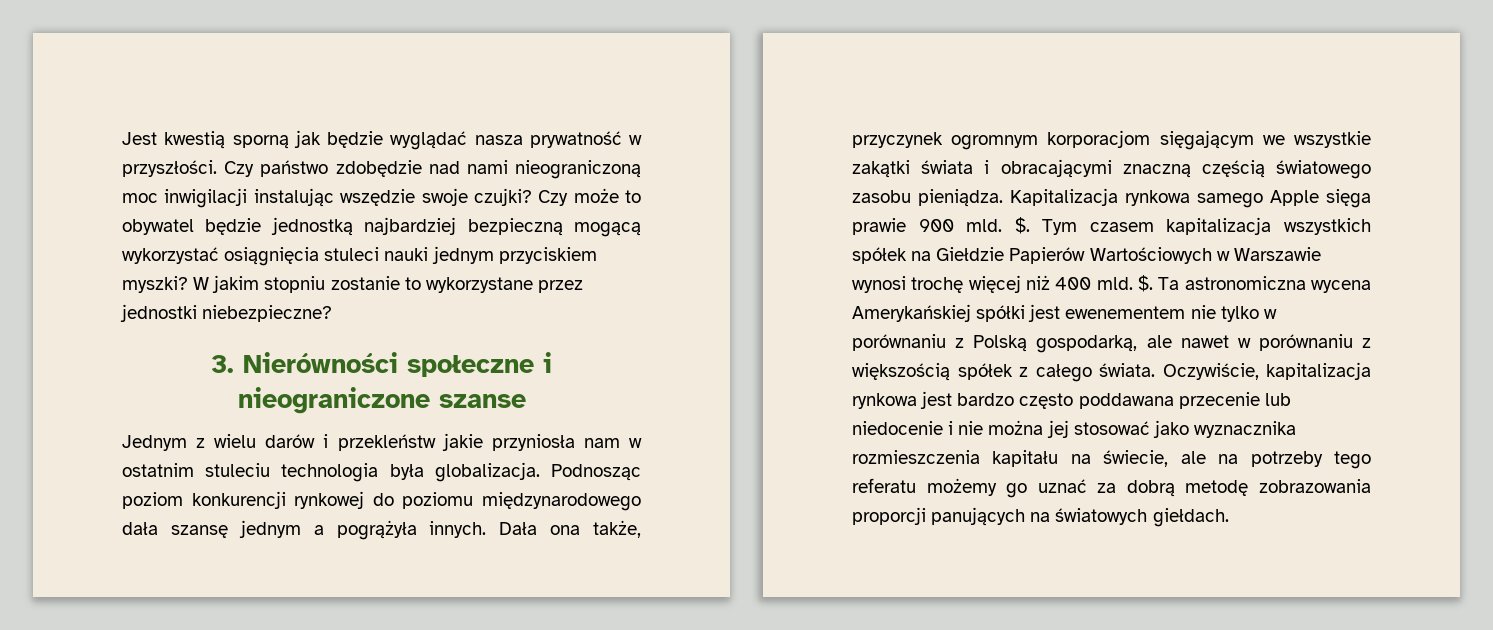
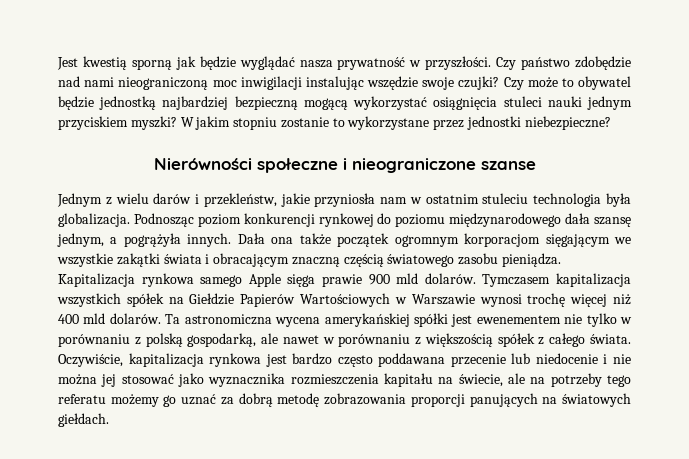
- 3. Nierówności społeczne i nieograniczone szanse
+ Nierówności społeczne i nieograniczone szanse
- Jednym z wielu darów i przekleństw jakie przyniosła nam w ostatnim stuleciu technologia była globalizacja.
+ Jednym z wielu darów i przekleństw, jakie przyniosła nam w ostatnim stuleciu technologia była globalizacja.
- Podnosząc poziom konkurencji rynkowej do poziomu międzynarodowego dała szansę jednym a pogrążyła innych.
+ Podnosząc poziom konkurencji rynkowej do poziomu międzynarodowego dała szansę jednym, a pogrążyła innych.
- Dała ona także, przyczynek ogromnym korporacjom sięgającym we wszystkie zakątki świata i obracającymi znaczną częścią światowego zasobu pieniądza.
+ Dała ona także początek ogromnym korporacjom sięgającym we wszystkie zakątki świata i obracającym znaczną częścią światowego zasobu pieniądza.
- Kapitalizacja rynkowa samego Apple sięga prawie 900 mld. $. Tym czasem kapitalizacja wszystkich spółek na Giełdzie Papierów Wartościowych w Warszawie wynosi trochę więcej niż 400 mld. $.
+ Kapitalizacja rynkowa samego Apple sięga prawie 900 mld dolarów. Tymczasem kapitalizacja wszystkich spółek na Giełdzie Papierów Wartościowych w Warszawie wynosi trochę więcej niż 400 mld dolarów.
- Ta astronomiczna wycena Amerykańskiej spółki jest ewenementem nie tylko w porównaniu z Polską gospodarką, ale nawet w porównaniu z większością spółek z całego świata.
+ Ta astronomiczna wycena amerykańskiej spółki jest ewenementem nie tylko w porównaniu z polską gospodarką, ale nawet w porównaniu z większością spółek z całego świata.

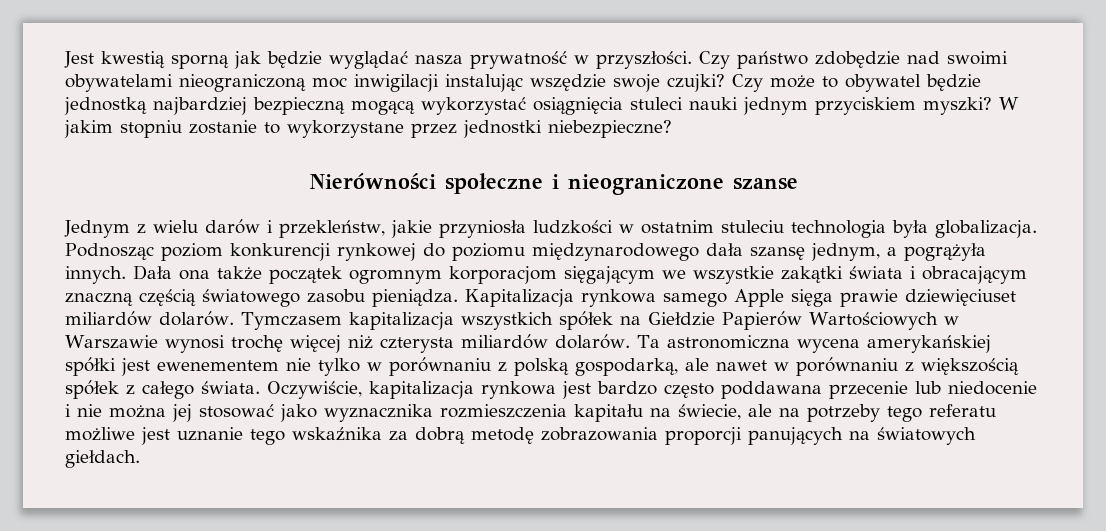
- Czy państwo zdobędzie nad nami nieograniczoną moc inwigilacji instalując wszędzie swoje czujki?
+ Czy państwo zdobędzie nad swoimi obywatelami nieograniczoną moc inwigilacji instalując wszędzie swoje czujki?
- Jednym z wielu darów i przekleństw, jakie przyniosła nam w ostatnim stuleciu technologia była globalizacja.
+ Jednym z wielu darów i przekleństw, jakie przyniosła ludzkości w ostatnim stuleciu technologia była globalizacja.
- Kapitalizacja rynkowa samego Apple sięga prawie 900 mld dolarów.
+ Kapitalizacja rynkowa samego Apple sięga prawie dziewięciuset miliardów dolarów.
- Tymczasem kapitalizacja wszystkich spółek na Giełdzie Papierów Wartościowych w Warszawie wynosi trochę więcej niż 400 mld dolarów.
+ Tymczasem kapitalizacja wszystkich spółek na Giełdzie Papierów Wartościowych w Warszawie wynosi trochę więcej niż czterysta miliardów dolarów.
- Oczywiście, kapitalizacja rynkowa jest bardzo często poddawana przecenie lub niedocenie i nie można jej stosować jako wyznacznika rozmieszczenia kapitału na świecie, ale na potrzeby tego referatu możemy go uznać za dobrą metodę zobrazowania proporcji panujących na światowych giełdach.
+ Oczywiście, kapitalizacja rynkowa jest bardzo często poddawana przecenie lub niedocenie i nie można jej stosować jako wyznacznika rozmieszczenia kapitału na świecie, ale na potrzeby tego referatu możliwe jest uznanie tego wskaźnika za dobrą metodę zobrazowania proporcji panujących na światowych giełdach.

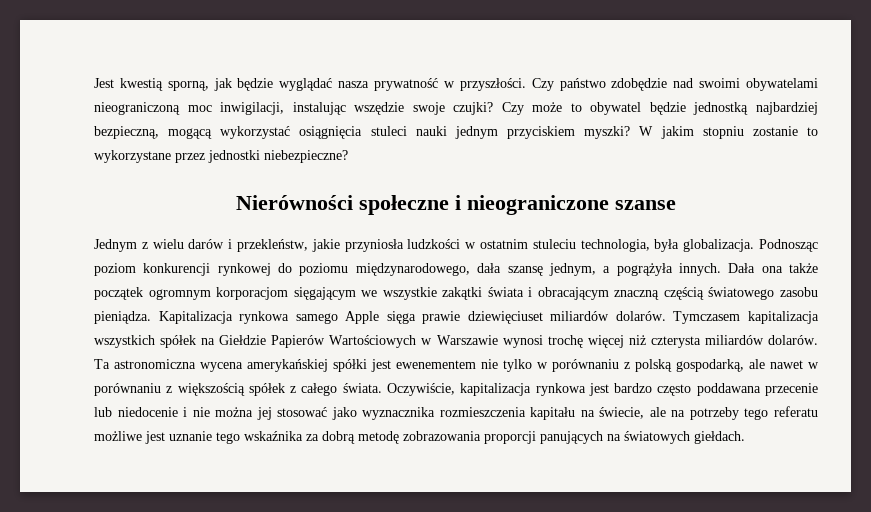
- Jest kwestią sporną jak będzie wyglądać nasza prywatność w przyszłości.
+ Jest kwestią sporną, jak będzie wyglądać nasza prywatność w przyszłości.
- Czy państwo zdobędzie nad swoimi obywatelami nieograniczoną moc inwigilacji instalując wszędzie swoje czujki?
+ Czy państwo zdobędzie nad swoimi obywatelami nieograniczoną moc inwigilacji, instalując wszędzie swoje czujki?
- Czy może to obywatel będzie jednostką najbardziej bezpieczną mogącą wykorzystać osiągnięcia stuleci nauki jednym przyciskiem myszki?
+ Czy może to obywatel będzie jednostką najbardziej bezpieczną, mogącą wykorzystać osiągnięcia stuleci nauki jednym przyciskiem myszki?
- Jednym z wielu darów i przekleństw, jakie przyniosła ludzkości w ostatnim stuleciu technologia była globalizacja.
+ Jednym z wielu darów i przekleństw, jakie przyniosła ludzkości w ostatnim stuleciu technologia, była globalizacja.
- Podnosząc poziom konkurencji rynkowej do poziomu międzynarodowego dała szansę jednym, a pogrążyła innych.
+ Podnosząc poziom konkurencji rynkowej do poziomu międzynarodowego, dała szansę jednym, a pogrążyła innych.

